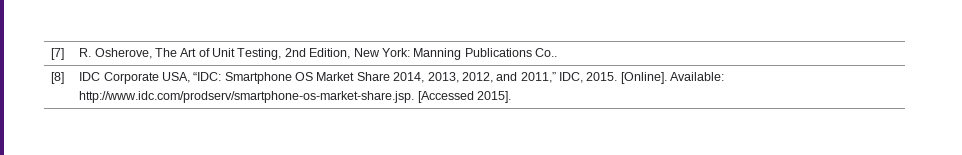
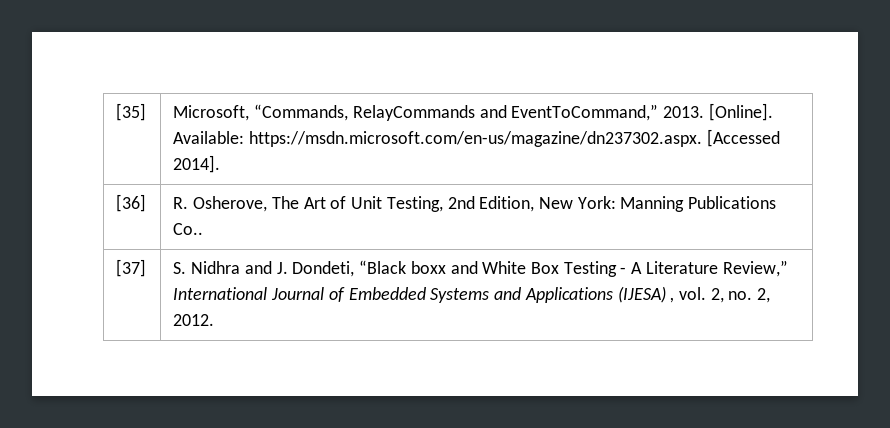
- [7] | R. Osherove, The Art of Unit Testing, 2nd Edition, New York: Manning Publications Co..
+ [35] | Microsoft, “Commands, RelayCommands and EventToCommand,” 2013. [Online]. Available: https://msdn.microsoft.com/en-us/magazine/dn237302.aspx. [Accessed 2014].
+ [36] | R. Osherove, The Art of Unit Testing, 2nd Edition, New York: Manning Publications Co..
- [8] | IDC Corporate USA, “IDC: Smartphone OS Market Share 2014, 2013, 2012, and 2011,” IDC, 2015. [Online]. Available: http://www.idc.com/prodserv/smartphone-os-market-share.jsp. [Accessed 2015].
+ [37] | S. Nidhra and J. Dondeti, “Black boxx and White Box Testing - A Literature Review,” International Journal of Embedded Systems and Applications (IJESA) , vol. 2, no. 2, 2012.

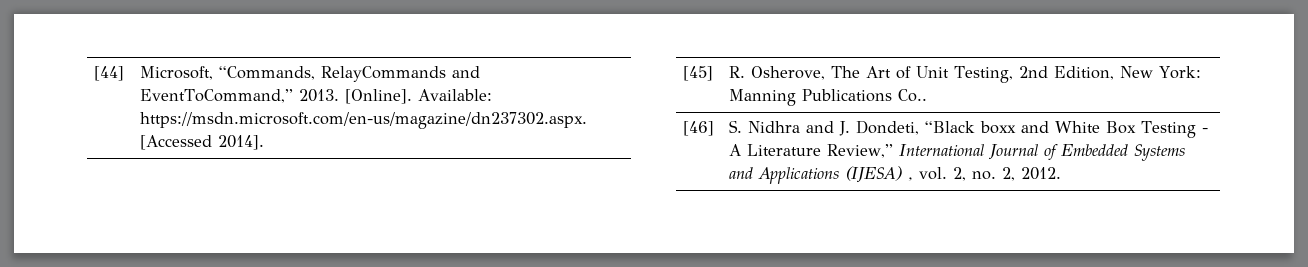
- [35] | Microsoft, “Commands, RelayCommands and EventToCommand,” 2013. [Online]. Available: https://msdn.microsoft.com/en-us/magazine/dn237302.aspx. [Accessed 2014].
+ [44] | Microsoft, “Commands, RelayCommands and EventToCommand,” 2013. [Online]. Available: https://msdn.microsoft.com/en-us/magazine/dn237302.aspx. [Accessed 2014].
- [36] | R. Osherove, The Art of Unit Testing, 2nd Edition, New York: Manning Publications Co..
+ [45] | R. Osherove, The Art of Unit Testing, 2nd Edition, New York: Manning Publications Co..
- [37] | S. Nidhra and J. Dondeti, “Black boxx and White Box Testing - A Literature Review,” International Journal of Embedded Systems and Applications (IJESA) , vol. 2, no. 2, 2012.
+ [46] | S. Nidhra and J. Dondeti, “Black boxx and White Box Testing - A Literature Review,” International Journal of Embedded Systems and Applications (IJESA) , vol. 2, no. 2, 2012.

